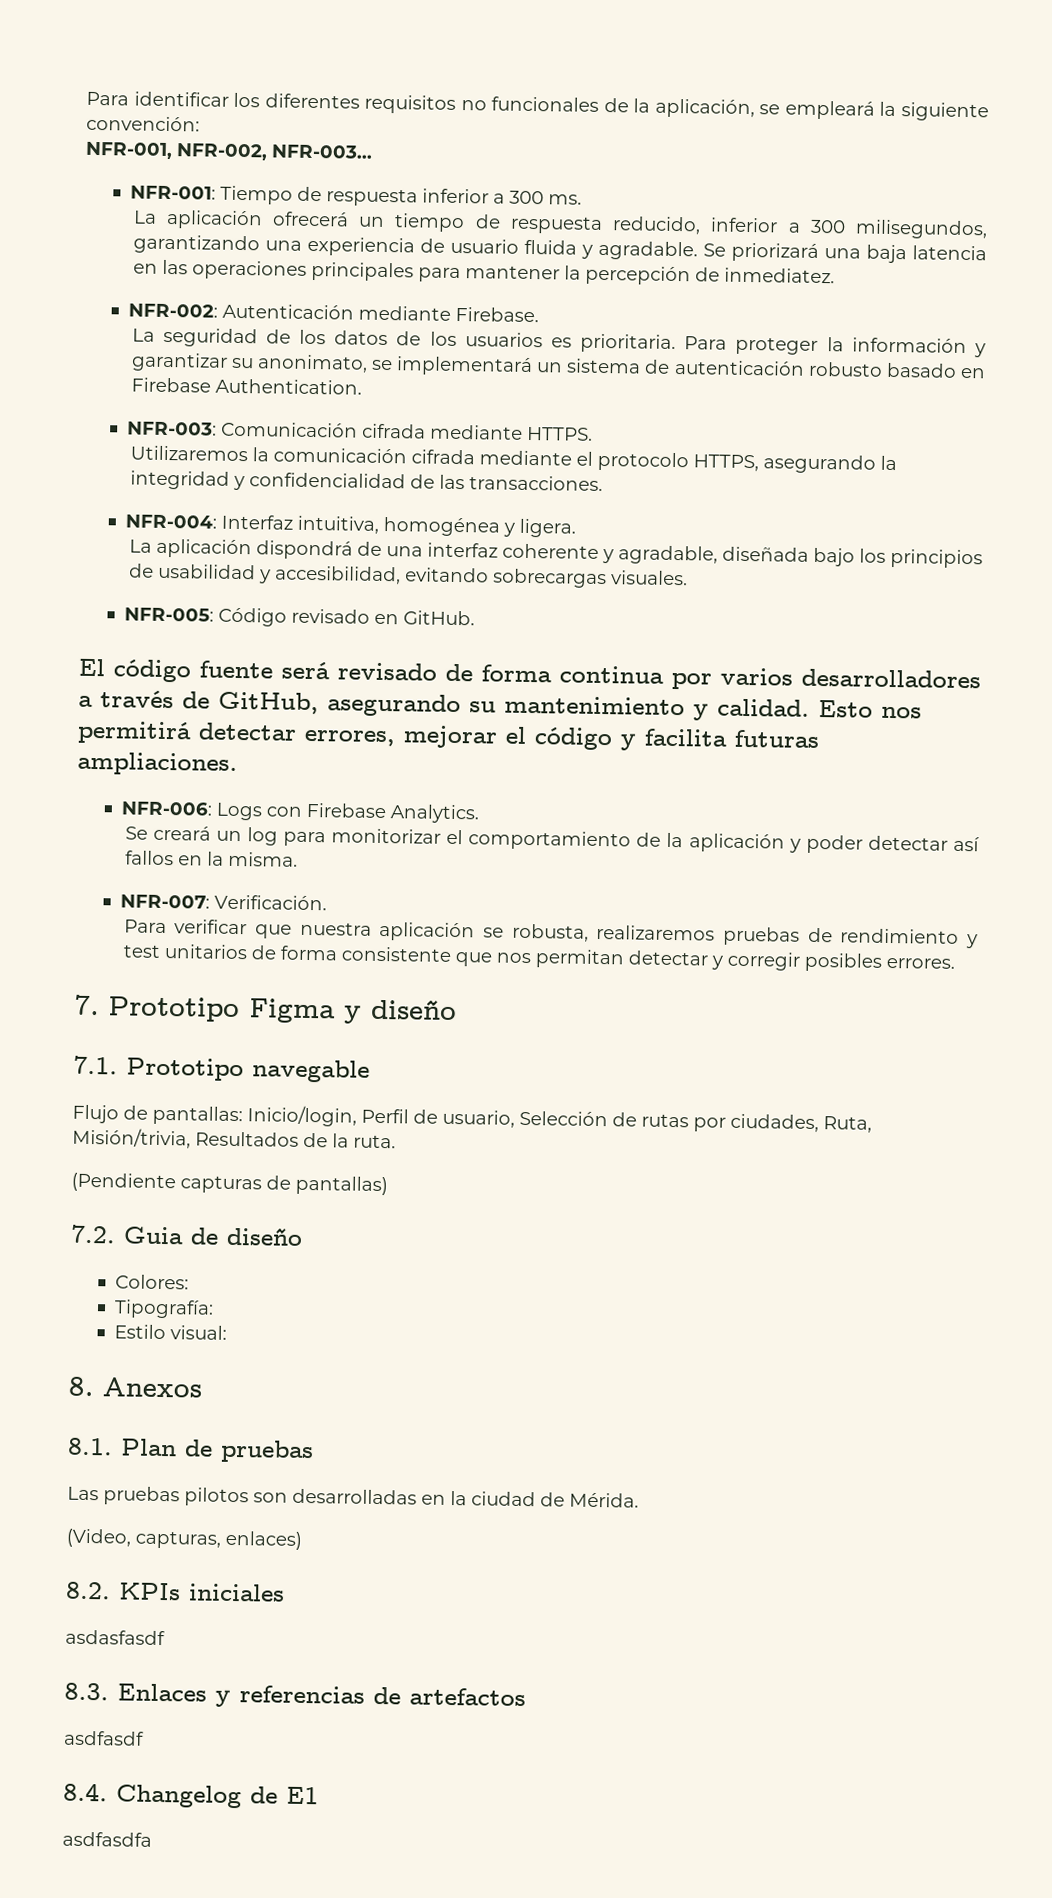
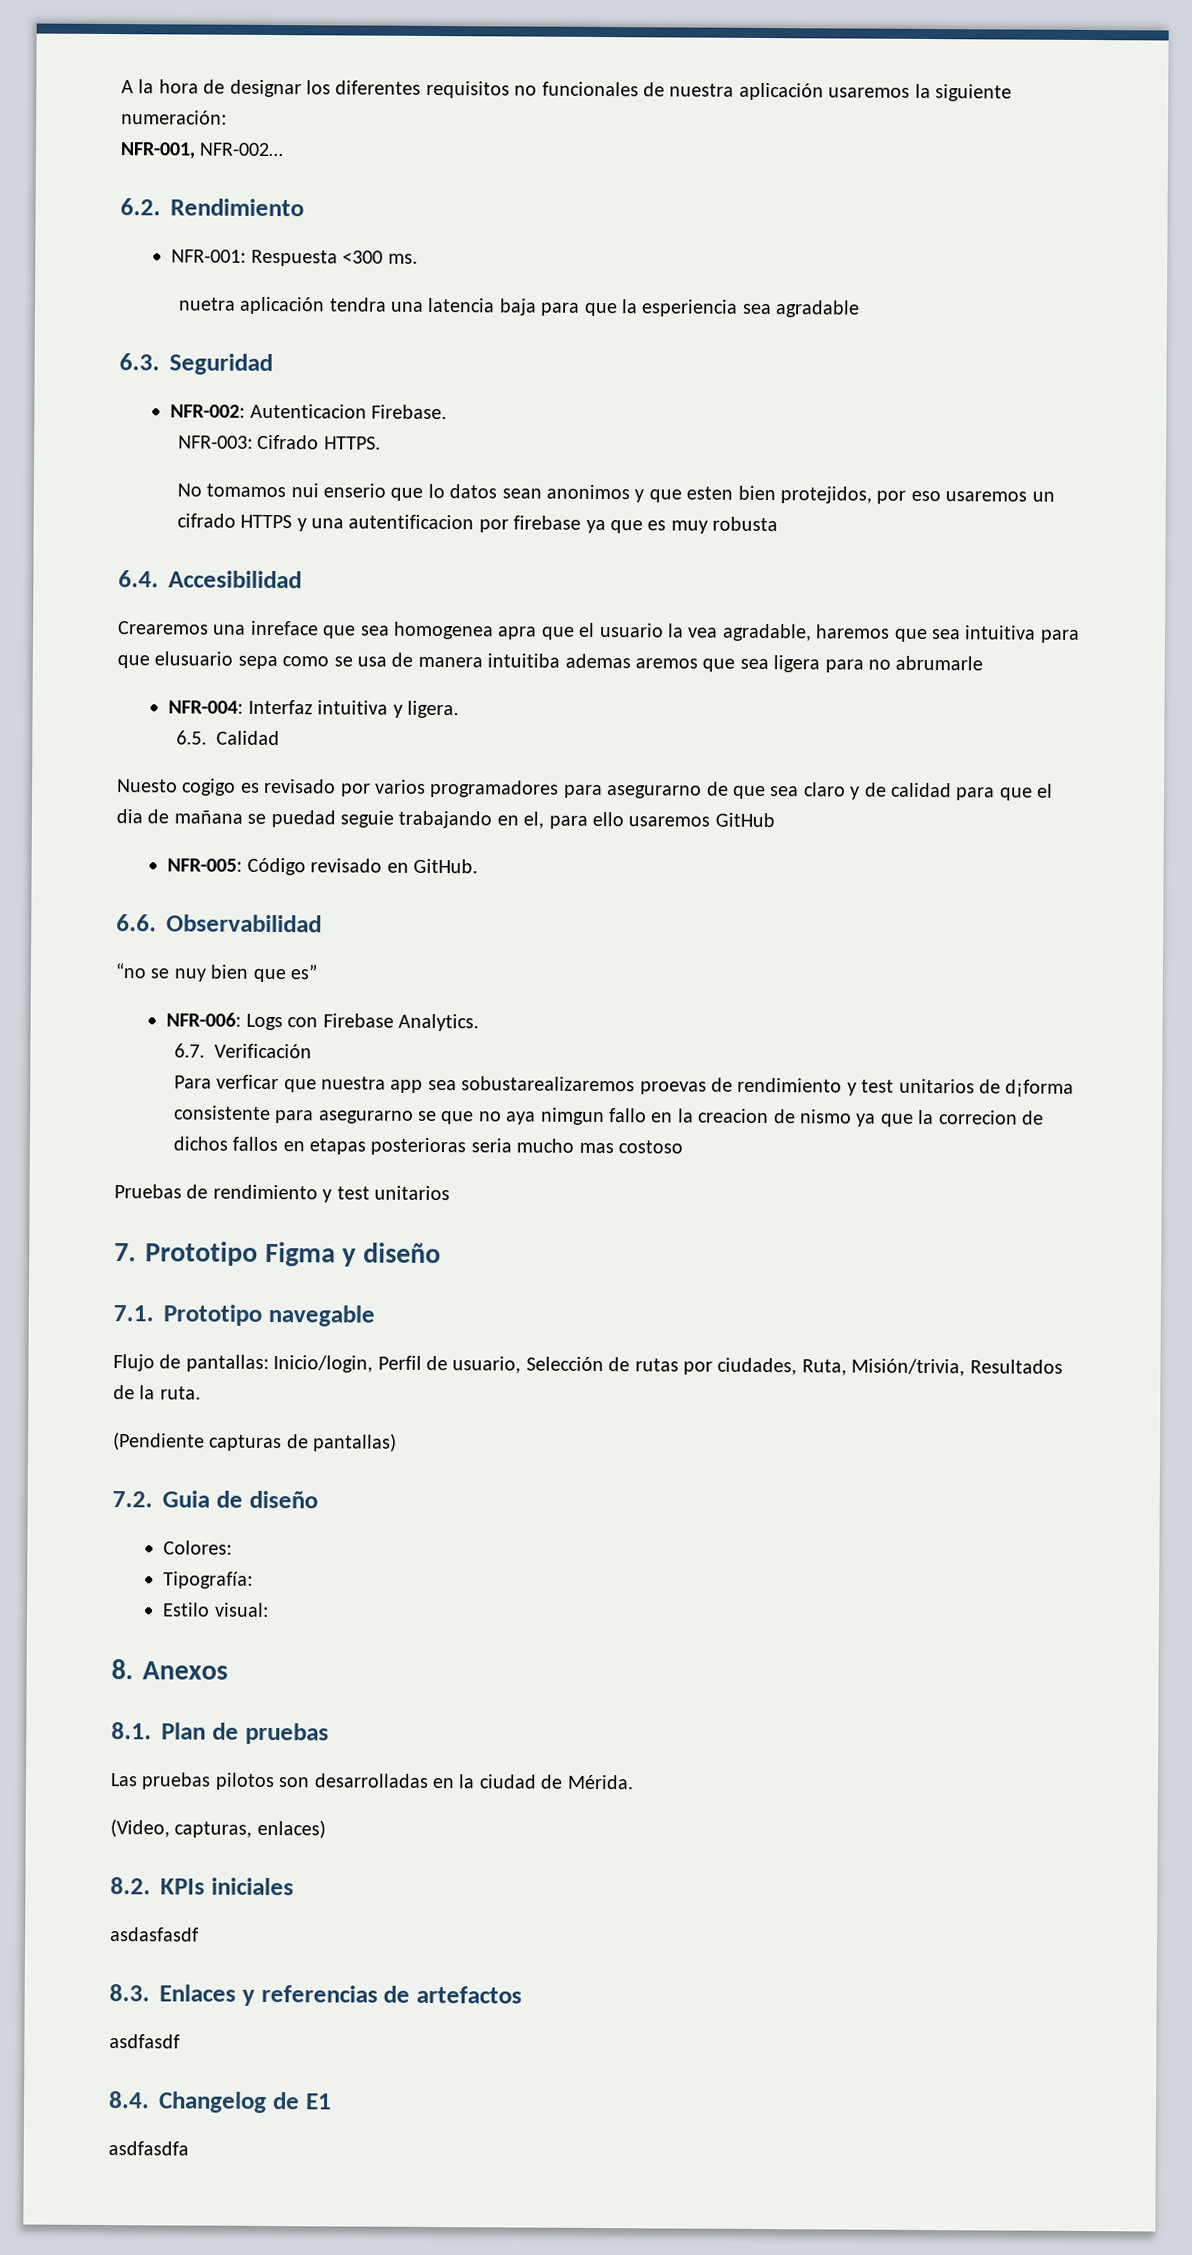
- Para identificar los diferentes requisitos no funcionales de la aplicación, se empleará la siguiente convención:
+ A la hora de designar los diferentes requisitos no funcionales de nuestra aplicación usaremos la siguiente numeración:
- NFR-001, NFR-002, NFR-003...
- NFR-001: Tiempo de respuesta inferior a 300 ms.
- La aplicación ofrecerá un tiempo de respuesta reducido, inferior a 300 milisegundos, garantizando una experiencia de usuario fluida y agradable. Se priorizará una baja latencia en las operaciones principales para mantener la percepción de inmediatez.
+ NFR-001, NFR-002…
+ 6.2. Rendimiento
+ NFR-001: Respuesta <300 ms.
+ nuetra aplicación tendra una latencia baja para que la esperiencia sea agradable
+ 6.3. Seguridad
- NFR-002: Autenticación mediante Firebase.
+ NFR-002: Autenticacion Firebase.
- La seguridad de los datos de los usuarios es prioritaria. Para proteger la información y garantizar su anonimato, se implementará un sistema de autenticación robusto basado en Firebase Authentication.
- NFR-003: Comunicación cifrada mediante HTTPS.
- Utilizaremos la comunicación cifrada mediante el protocolo HTTPS, asegurando la integridad y confidencialidad de las transacciones.
+ NFR-003: Cifrado HTTPS.
+ No tomamos nui enserio que lo datos sean anonimos y que esten bien protejidos, por eso usaremos un cifrado HTTPS y una autentificacion por firebase ya que es muy robusta
+ 6.4. Accesibilidad
+ Crearemos una inreface que sea homogenea apra que el usuario la vea agradable, haremos que sea intuitiva para que elusuario sepa como se usa de manera intuitiba ademas aremos que sea ligera para no abrumarle
- NFR-004: Interfaz intuitiva, homogénea y ligera.
+ NFR-004: Interfaz intuitiva y ligera.
- La aplicación dispondrá de una interfaz coherente y agradable, diseñada bajo los principios de usabilidad y accesibilidad, evitando sobrecargas visuales.
+ 6.5. Calidad
+ Nuesto cogigo es revisado por varios programadores para asegurarno de que sea claro y de calidad para que el dia de mañana se puedad seguie trabajando en el, para ello usaremos GitHub
- El código fuente será revisado de forma continua por varios desarrolladores a través de GitHub, asegurando su mantenimiento y calidad. Esto nos permitirá detectar errores, mejorar el código y facilita futuras ampliaciones.
+ 6.6. Observabilidad
+ “no se nuy bien que es”
- Se creará un log para monitorizar el comportamiento de la aplicación y poder detectar así fallos en la misma.
- NFR-007: Verificación.
- Para verificar que nuestra aplicación se robusta, realizaremos pruebas de rendimiento y test unitarios de forma consistente que nos permitan detectar y corregir posibles errores.
+ 6.7. Verificación
+ Para verficar que nuestra app sea sobustarealizaremos proevas de rendimiento y test unitarios de d¡forma consistente para asegurarno se que no aya nimgun fallo en la creacion de nismo ya que la correcion de dichos fallos en etapas posterioras seria mucho mas costoso
+ Pruebas de rendimiento y test unitarios

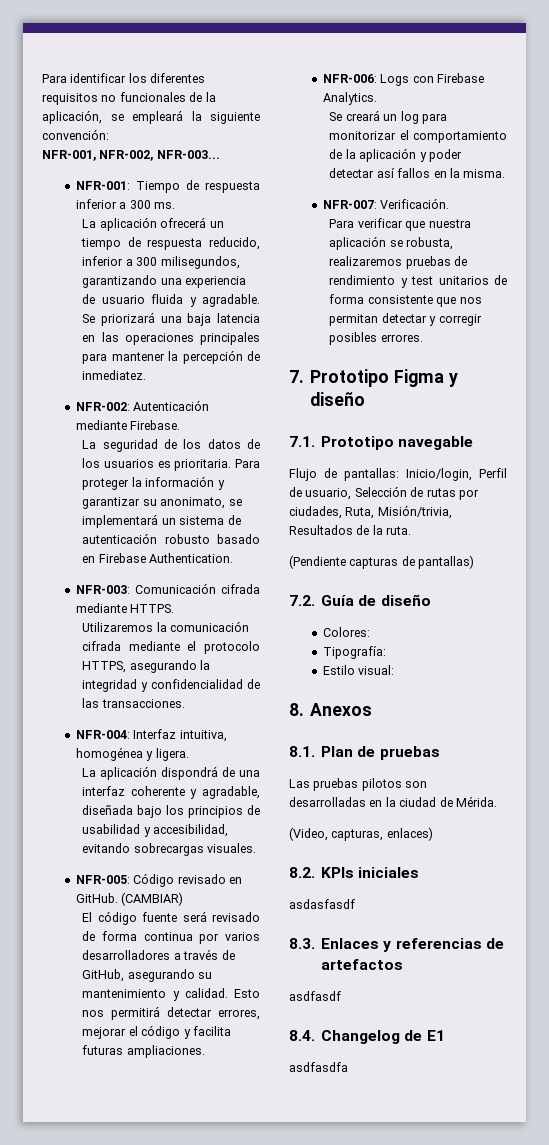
- A la hora de designar los diferentes requisitos no funcionales de nuestra aplicación usaremos la siguiente numeración:
+ Para identificar los diferentes requisitos no funcionales de la aplicación, se empleará la siguiente convención:
- NFR-001, NFR-002…
- 6.2. Rendimiento
- NFR-001: Respuesta <300 ms.
- nuetra aplicación tendra una latencia baja para que la esperiencia sea agradable
- 6.3. Seguridad
+ NFR-001, NFR-002, NFR-003...
+ NFR-001: Tiempo de respuesta inferior a 300 ms.
+ La aplicación ofrecerá un tiempo de respuesta reducido, inferior a 300 milisegundos, garantizando una experiencia de usuario fluida y agradable. Se priorizará una baja latencia en las operaciones principales para mantener la percepción de inmediatez.
- NFR-002: Autenticacion Firebase.
+ NFR-002: Autenticación mediante Firebase.
- NFR-003: Cifrado HTTPS.
- No tomamos nui enserio que lo datos sean anonimos y que esten bien protejidos, por eso usaremos un cifrado HTTPS y una autentificacion por firebase ya que es muy robusta
- 6.4. Accesibilidad
- Crearemos una inreface que sea homogenea apra que el usuario la vea agradable, haremos que sea intuitiva para que elusuario sepa como se usa de manera intuitiba ademas aremos que sea ligera para no abrumarle
+ La seguridad de los datos de los usuarios es prioritaria. Para proteger la información y garantizar su anonimato, se implementará un sistema de autenticación robusto basado en Firebase Authentication.
+ NFR-003: Comunicación cifrada mediante HTTPS.
+ Utilizaremos la comunicación cifrada mediante el protocolo HTTPS, asegurando la integridad y confidencialidad de las transacciones.
- NFR-004: Interfaz intuitiva y ligera.
+ NFR-004: Interfaz intuitiva, homogénea y ligera.
- 6.5. Calidad
- Nuesto cogigo es revisado por varios programadores para asegurarno de que sea claro y de calidad para que el dia de mañana se puedad seguie trabajando en el, para ello usaremos GitHub
+ La aplicación dispondrá de una interfaz coherente y agradable, diseñada bajo los principios de usabilidad y accesibilidad, evitando sobrecargas visuales.
- NFR-005: Código revisado en GitHub.
- 6.6. Observabilidad
- “no se nuy bien que es”
+ NFR-005: Código revisado en GitHub. (CAMBIAR)
+ El código fuente será revisado de forma continua por varios desarrolladores a través de GitHub, asegurando su mantenimiento y calidad. Esto nos permitirá detectar errores, mejorar el código y facilita futuras ampliaciones.
- 6.7. Verificación
- Para verficar que nuestra app sea sobustarealizaremos proevas de rendimiento y test unitarios de d¡forma consistente para asegurarno se que no aya nimgun fallo en la creacion de nismo ya que la correcion de dichos fallos en etapas posterioras seria mucho mas costoso
- Pruebas de rendimiento y test unitarios
+ Se creará un log para monitorizar el comportamiento de la aplicación y poder detectar así fallos en la misma.
+ NFR-007: Verificación.
+ Para verificar que nuestra aplicación se robusta, realizaremos pruebas de rendimiento y test unitarios de forma consistente que nos permitan detectar y corregir posibles errores.
- 7.2. Guia de diseño
+ 7.2. Guía de diseño

